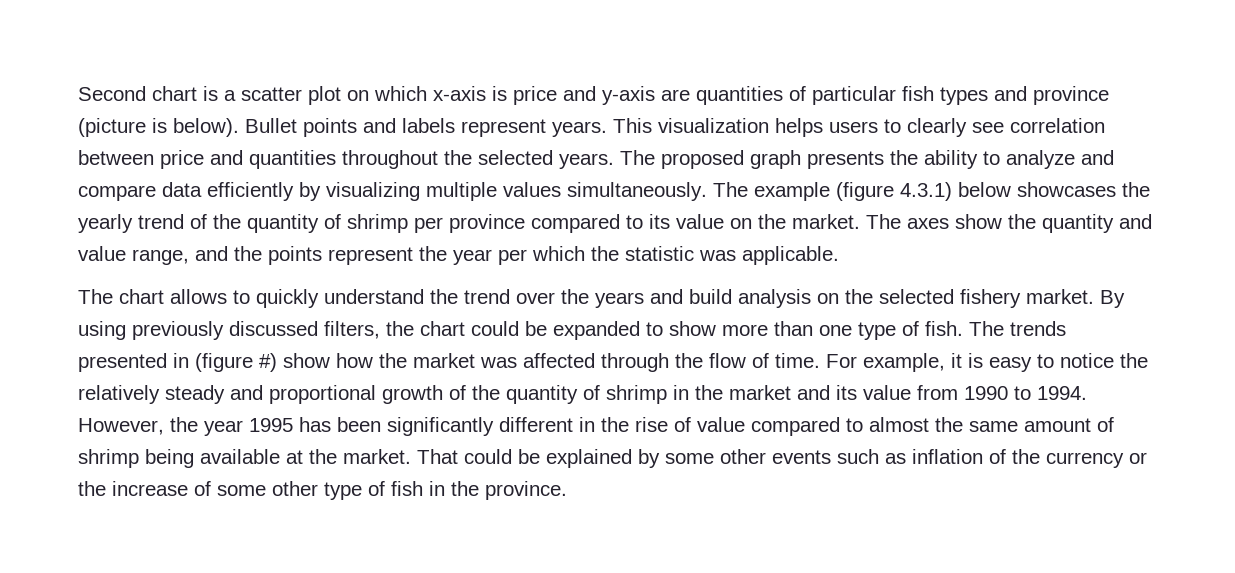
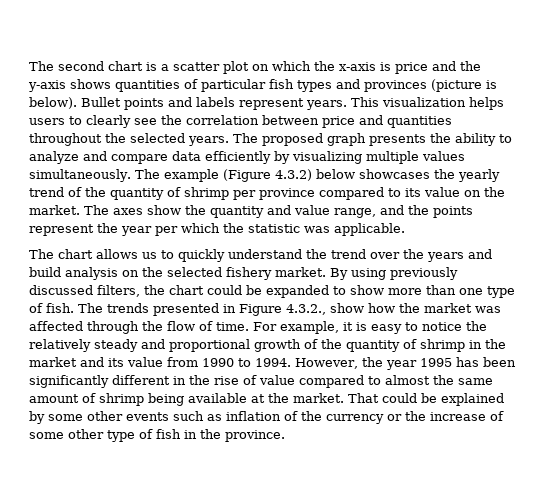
- Second chart is a scatter plot on which x-axis is price and y-axis are quantities of particular fish types and province (picture is below).
+ The second chart is a scatter plot on which the x-axis is price and the y-axis shows quantities of particular fish types and provinces (picture is below).
- This visualization helps users to clearly see correlation between price and quantities throughout the selected years.
+ This visualization helps users to clearly see the correlation between price and quantities throughout the selected years.
- The example (figure 4.3.1) below showcases the yearly trend of the quantity of shrimp per province compared to its value on the market.
+ The example (Figure 4.3.2) below showcases the yearly trend of the quantity of shrimp per province compared to its value on the market.
- The chart allows to quickly understand the trend over the years and build analysis on the selected fishery market.
+ The chart allows us to quickly understand the trend over the years and build analysis on the selected fishery market.
- The trends presented in (figure #) show how the market was affected through the flow of time.
+ The trends presented in Figure 4.3.2., show how the market was affected through the flow of time.

